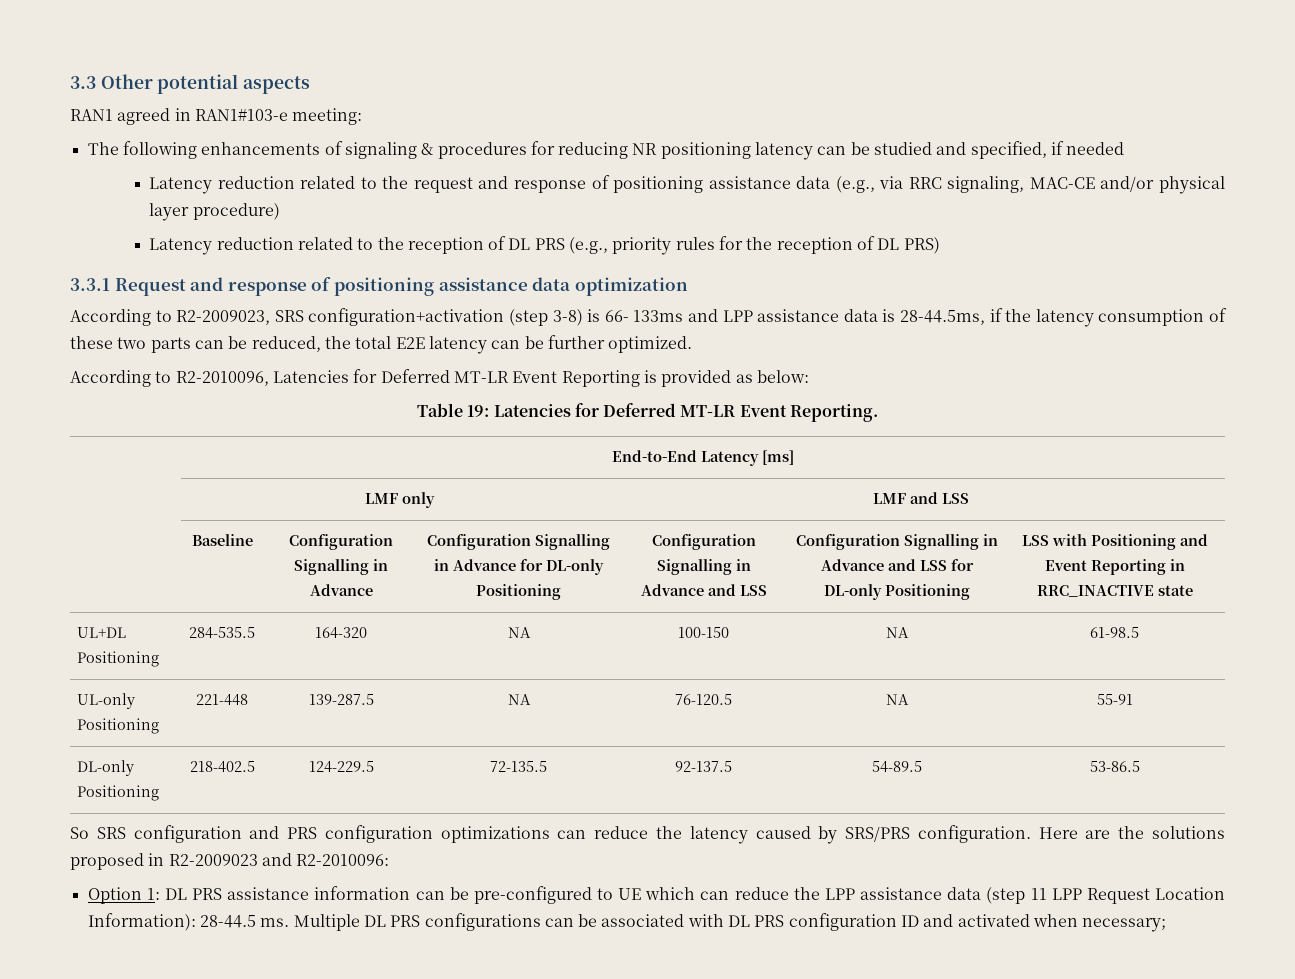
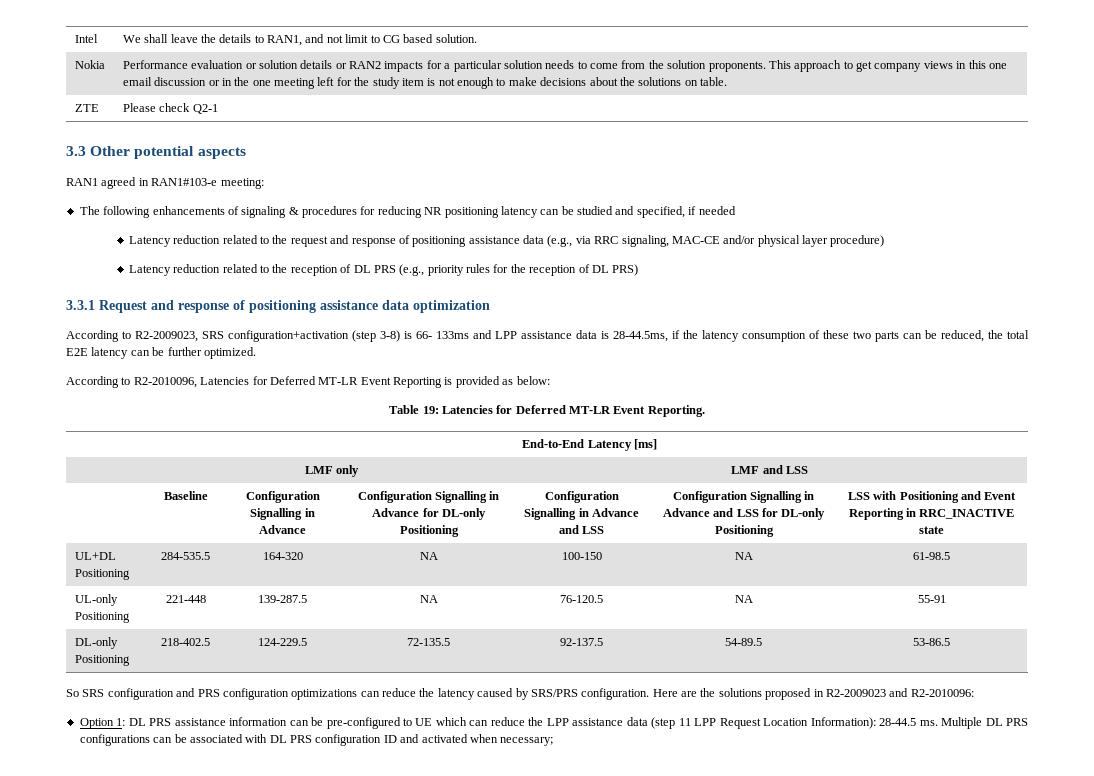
+ Intel | We shall leave the details to RAN1, and not limit to CG based solution.
+ Nokia | Performance evaluation or solution details or RAN2 impacts for a particular solution needs to come from the solution proponents. This approach to get company views in this one email discussion or in the one meeting left for the study item is not enough to make decisions about the solutions on table.
+ ZTE | Please check Q2-1

